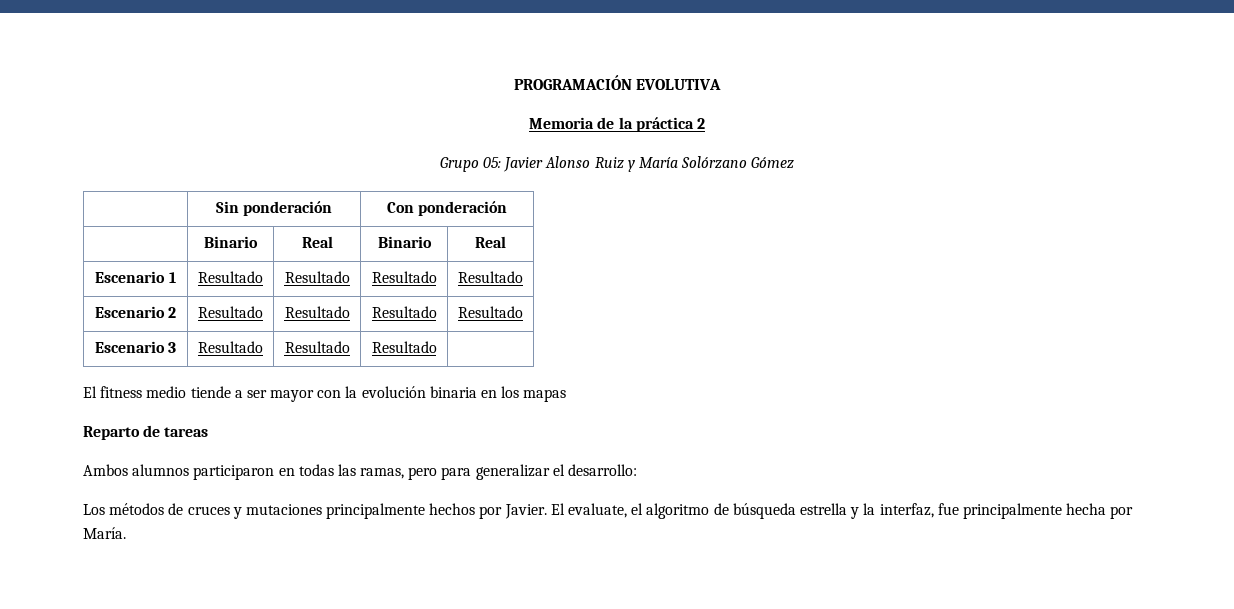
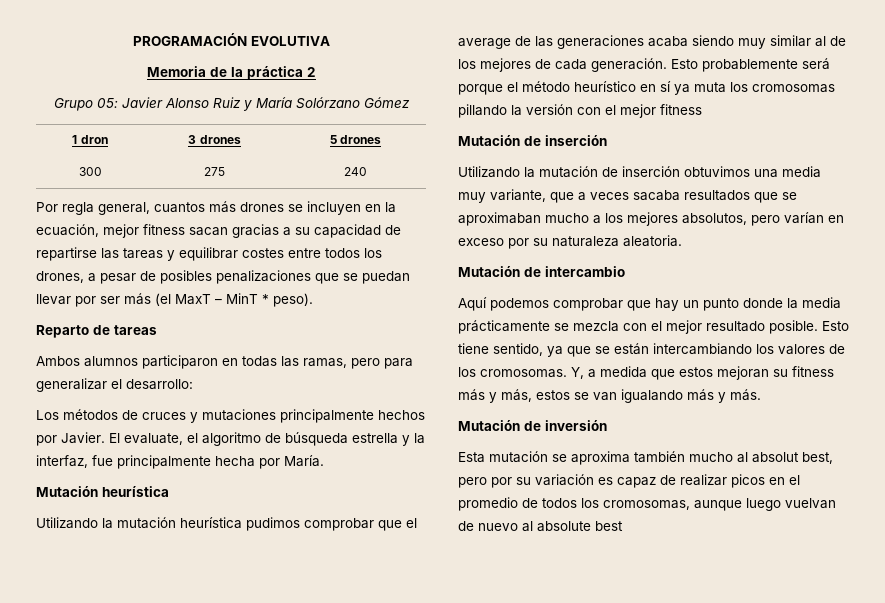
- | Sin ponderación | Con ponderación
- | Binario | Real | Binario | Real
- Escenario 1 | Resultado | Resultado | Resultado | Resultado
- Escenario 2 | Resultado | Resultado | Resultado | Resultado
- Escenario 3 | Resultado | Resultado | Resultado |
- El fitness medio tiende a ser mayor con la evolución binaria en los mapas
+ 1 dron | 3 drones | 5 drones
+ 300 | 275 | 240
+ Por regla general, cuantos más drones se incluyen en la ecuación, mejor fitness sacan gracias a su capacidad de repartirse las tareas y equilibrar costes entre todos los drones, a pesar de posibles penalizaciones que se puedan llevar por ser más (el MaxT – MinT * peso).
+ Mutación heurística
+ Utilizando la mutación heurística pudimos comprobar que el average de las generaciones acaba siendo muy similar al de los mejores de cada generación. Esto probablemente será porque el método heurístico en sí ya muta los cromosomas pillando la versión con el mejor fitness
+ Mutación de inserción
+ Utilizando la mutación de inserción obtuvimos una media muy variante, que a veces sacaba resultados que se aproximaban mucho a los mejores absolutos, pero varían en exceso por su naturaleza aleatoria.
+ Mutación de intercambio
+ Aquí podemos comprobar que hay un punto donde la media prácticamente se mezcla con el mejor resultado posible. Esto tiene sentido, ya que se están intercambiando los valores de los cromosomas. Y, a medida que estos mejoran su fitness más y más, estos se van igualando más y más.
+ Mutación de inversión
+ Esta mutación se aproxima también mucho al absolut best, pero por su variación es capaz de realizar picos en el promedio de todos los cromosomas, aunque luego vuelvan de nuevo al absolute best

